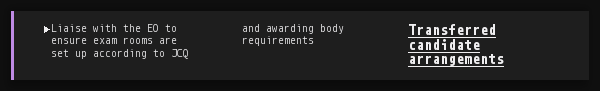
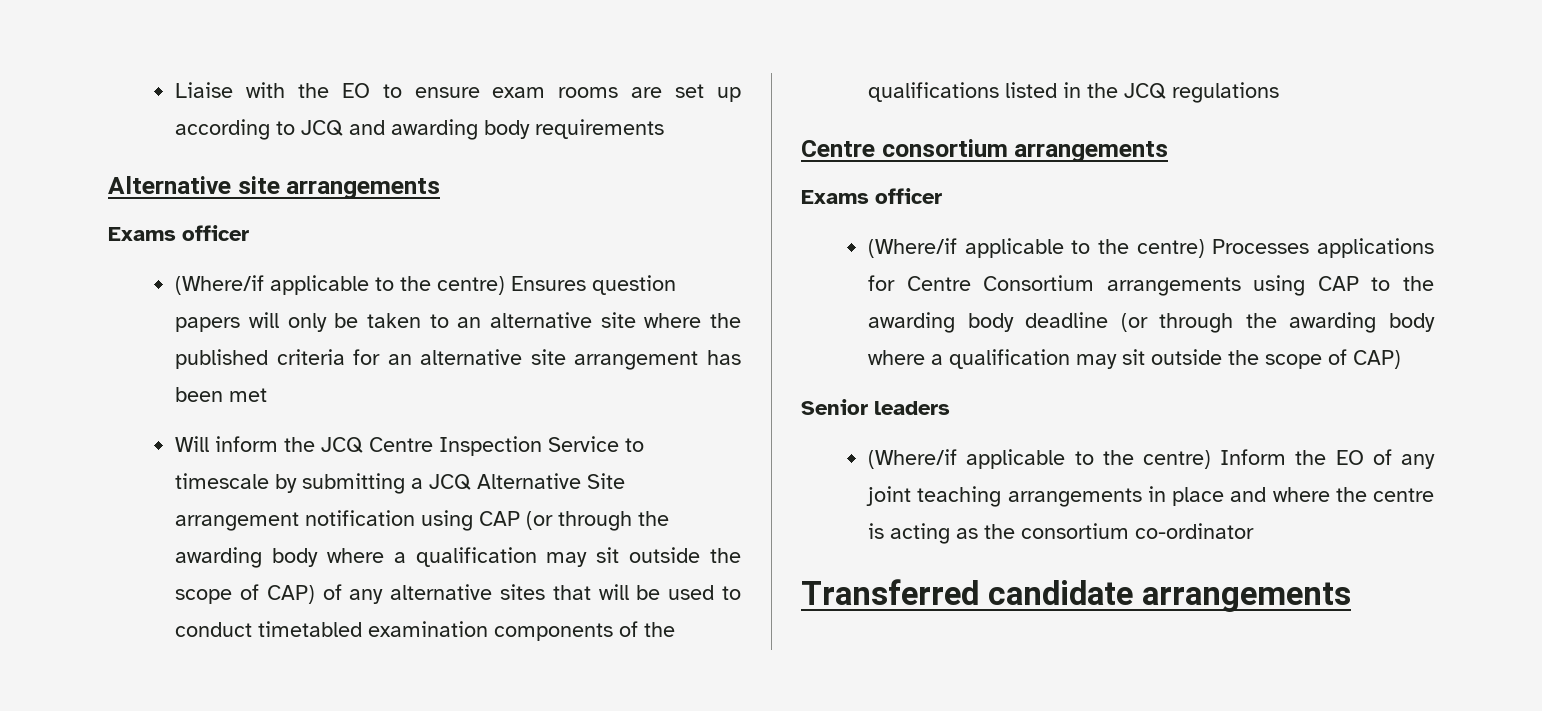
+ Alternative site arrangements
+ Exams officer
+ (Where/if applicable to the centre) Ensures question papers will only be taken to an alternative site where the published criteria for an alternative site arrangement has been met
+ Will inform the JCQ Centre Inspection Service to timescale by submitting a JCQ Alternative Site arrangement notification using CAP (or through the awarding body where a qualification may sit outside the scope of CAP) of any alternative sites that will be used to conduct timetabled examination components of the qualifications listed in the JCQ regulations
+ Centre consortium arrangements
+ Exams officer
+ (Where/if applicable to the centre) Processes applications for Centre Consortium arrangements using CAP to the awarding body deadline (or through the awarding body where a qualification may sit outside the scope of CAP)
+ Senior leaders
+ (Where/if applicable to the centre) Inform the EO of any joint teaching arrangements in place and where the centre is acting as the consortium co-ordinator

